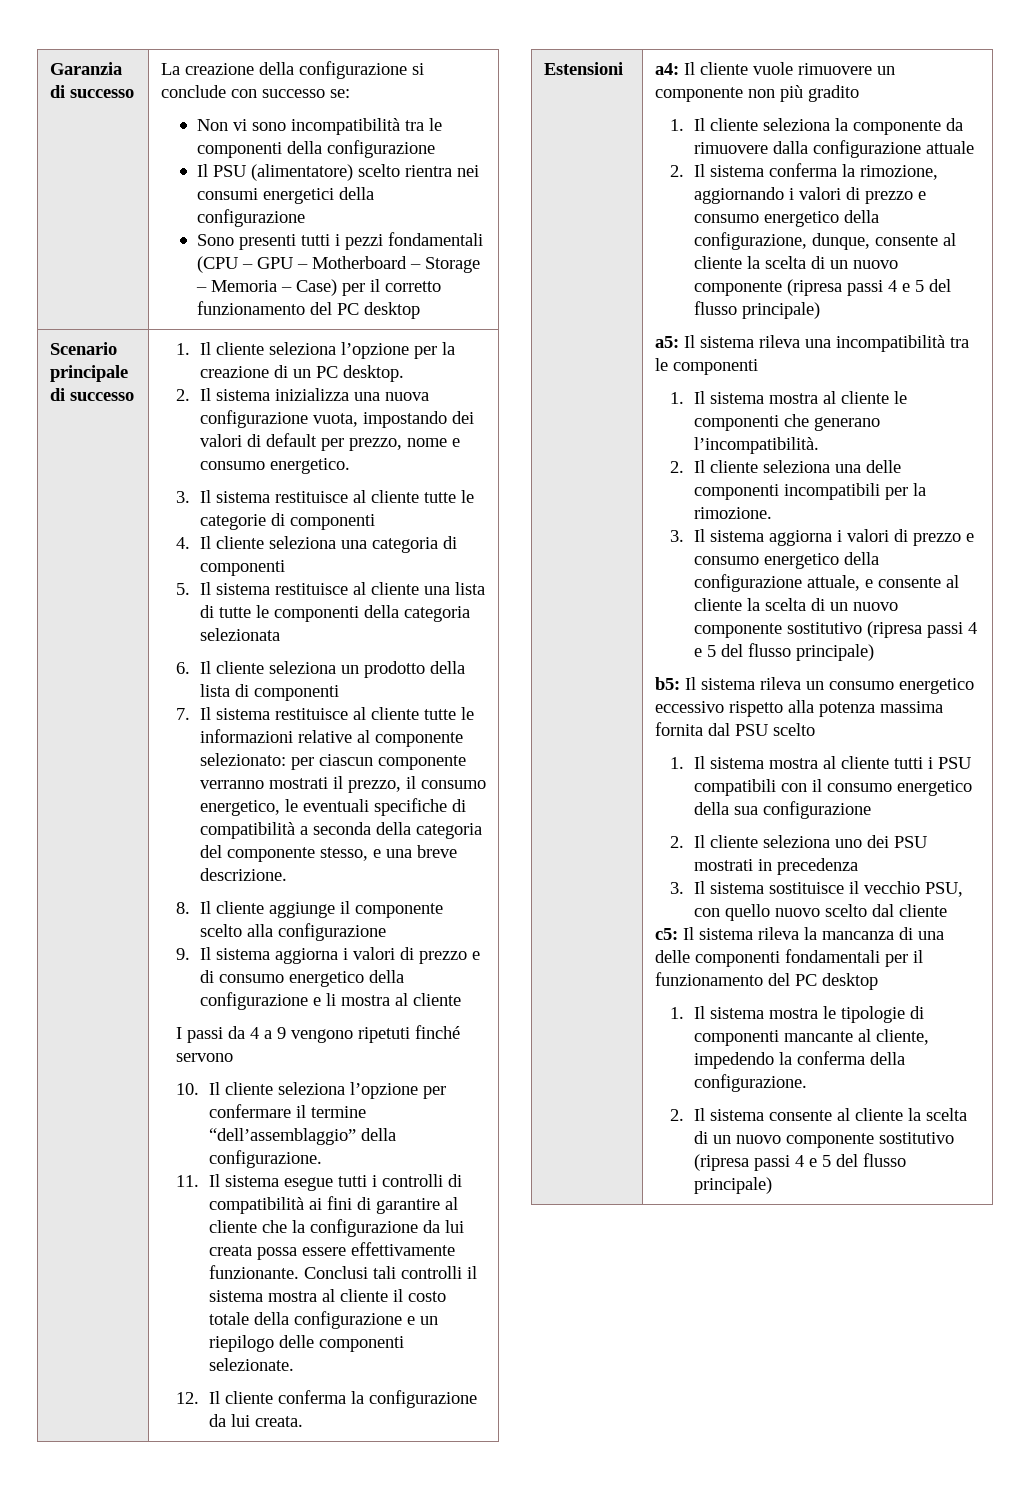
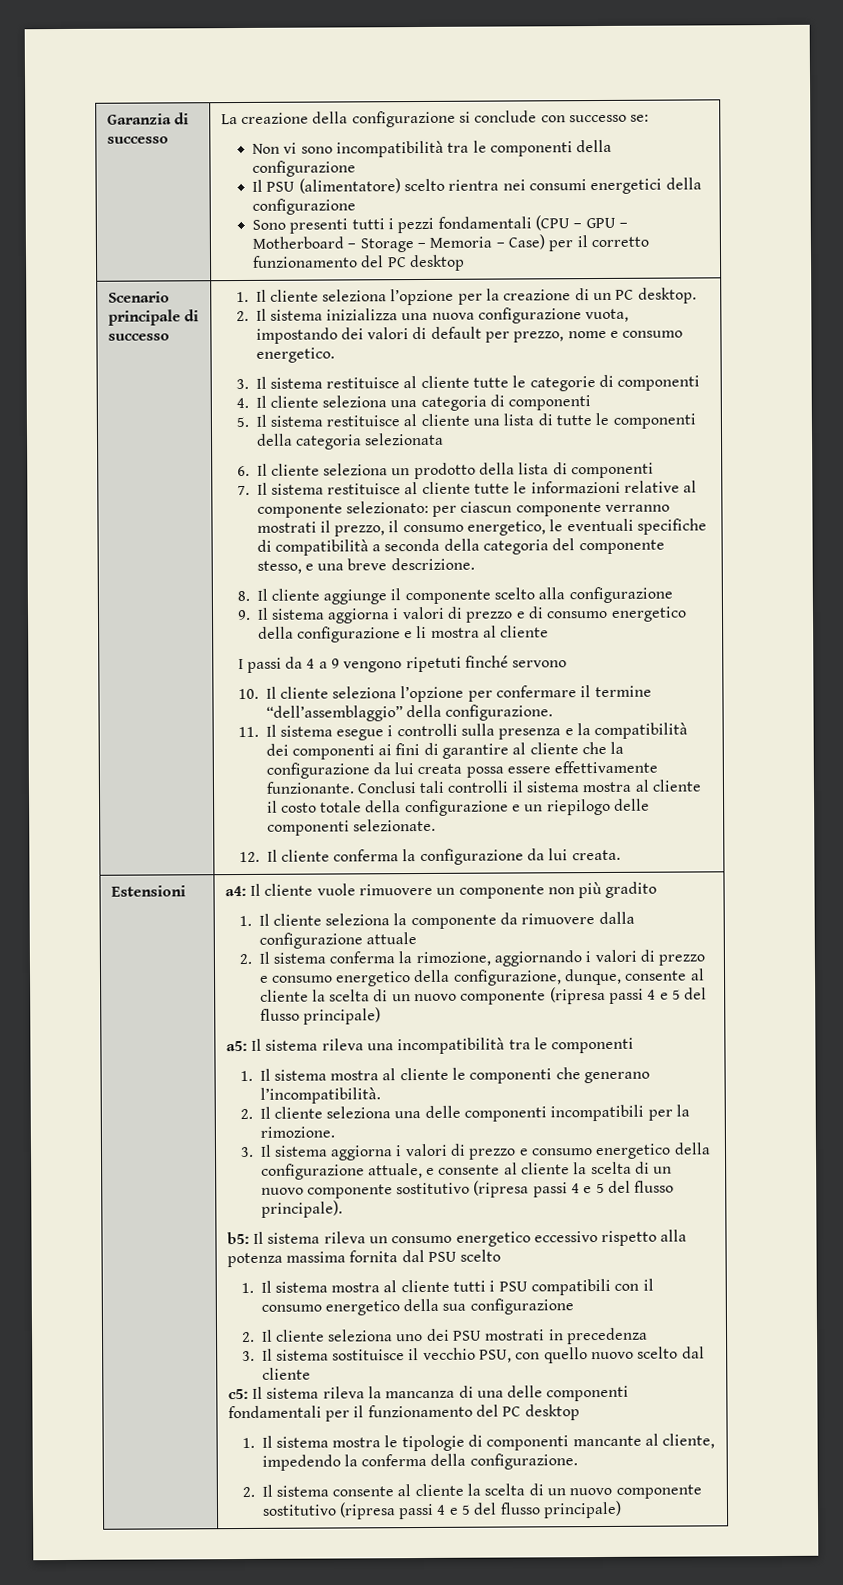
- 11. Il sistema esegue tutti i controlli di compatibilità ai fini di garantire al cliente che la configurazione da lui creata possa essere effettivamente funzionante.
+ 11. Il sistema esegue i controlli sulla presenza e la compatibilità dei componenti ai fini di garantire al cliente che la configurazione da lui creata possa essere effettivamente funzionante.
- 3. Il sistema aggiorna i valori di prezzo e consumo energetico della configurazione attuale, e consente al cliente la scelta di un nuovo componente sostitutivo (ripresa passi 4 e 5 del flusso principale)
+ 3. Il sistema aggiorna i valori di prezzo e consumo energetico della configurazione attuale, e consente al cliente la scelta di un nuovo componente sostitutivo (ripresa passi 4 e 5 del flusso principale).

